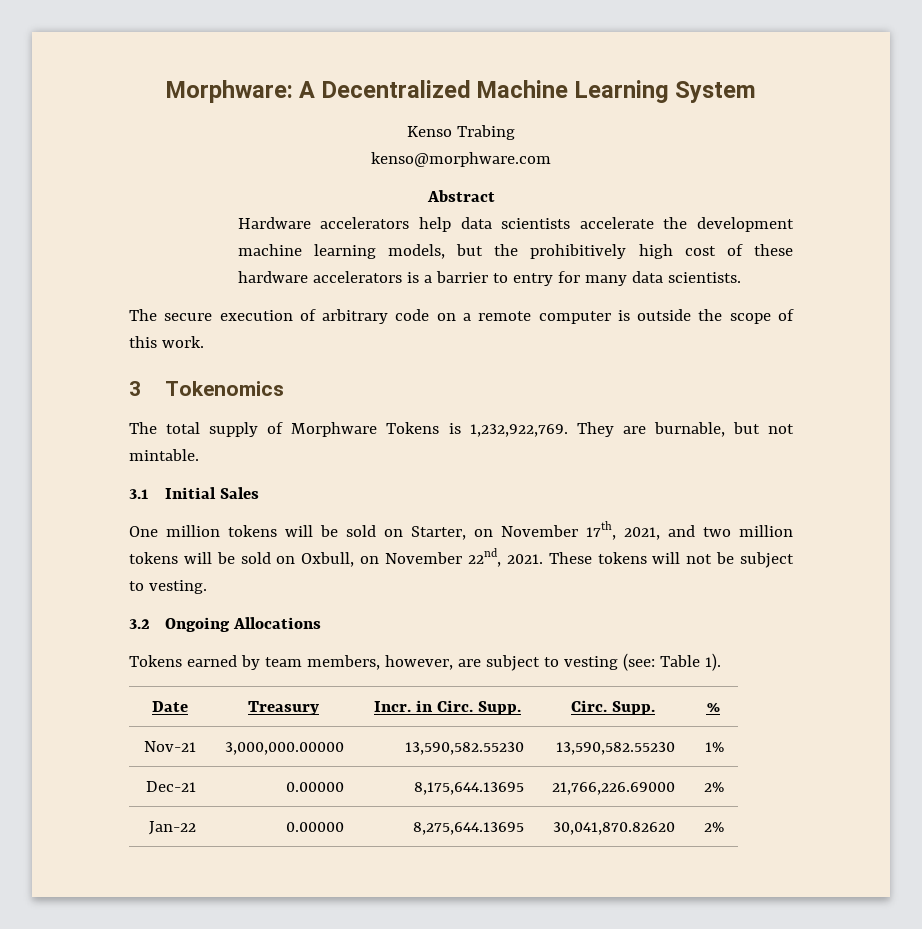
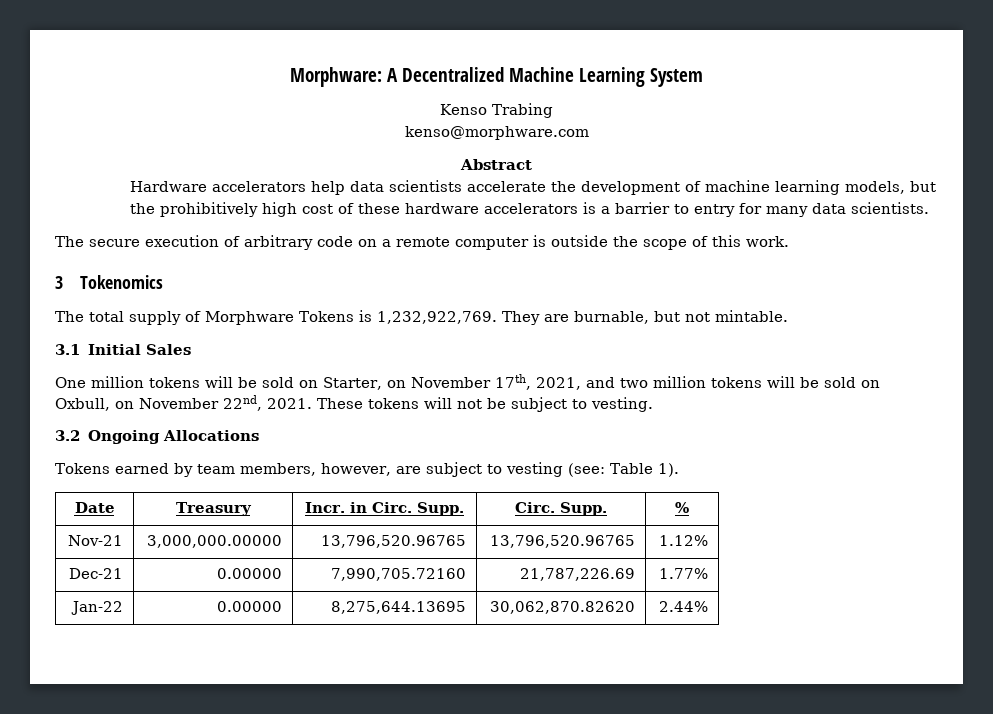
- Hardware accelerators help data scientists accelerate the development machine learning models, but the prohibitively high cost of these hardware accelerators is a barrier to entry for many data scientists.
+ Hardware accelerators help data scientists accelerate the development of machine learning models, but the prohibitively high cost of these hardware accelerators is a barrier to entry for many data scientists.
- Nov-21 | 3,000,000.00000 | 13,590,582.55230 | 13,590,582.55230 | 1%
+ Nov-21 | 3,000,000.00000 | 13,796,520.96765 | 13,796,520.96765 | 1.12%
- Dec-21 | 0.00000 | 8,175,644.13695 | 21,766,226.69000 | 2%
+ Dec-21 | 0.00000 | 7,990,705.72160 | 21,787,226.69 | 1.77%
- Jan-22 | 0.00000 | 8,275,644.13695 | 30,041,870.82620 | 2%
+ Jan-22 | 0.00000 | 8,275,644.13695 | 30,062,870.82620 | 2.44%

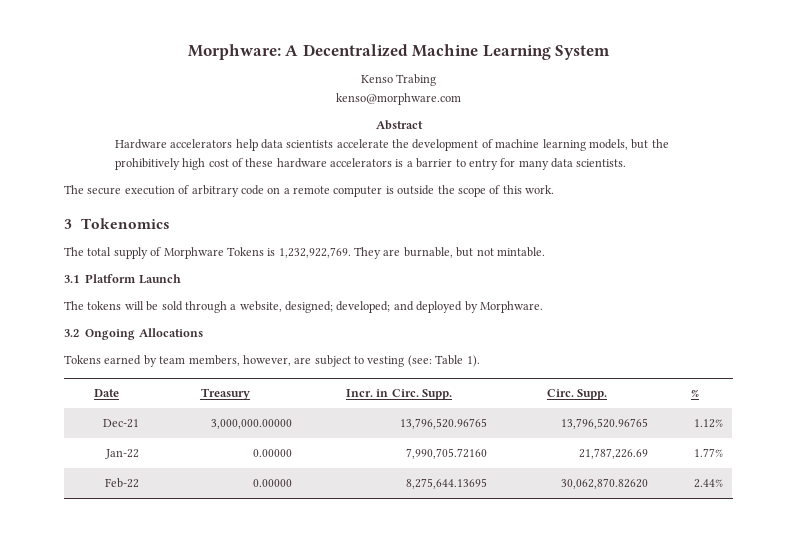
- 3.1 Initial Sales
- One million tokens will be sold on Starter, on November 17th, 2021, and two million tokens will be sold on Oxbull, on November 22nd, 2021. These tokens will not be subject to vesting.
+ 3.1 Platform Launch
+ The tokens will be sold through a website, designed; developed; and deployed by Morphware.
- Nov-21 | 3,000,000.00000 | 13,796,520.96765 | 13,796,520.96765 | 1.12%
+ Dec-21 | 3,000,000.00000 | 13,796,520.96765 | 13,796,520.96765 | 1.12%
- Dec-21 | 0.00000 | 7,990,705.72160 | 21,787,226.69 | 1.77%
+ Jan-22 | 0.00000 | 7,990,705.72160 | 21,787,226.69 | 1.77%
- Jan-22 | 0.00000 | 8,275,644.13695 | 30,062,870.82620 | 2.44%
+ Feb-22 | 0.00000 | 8,275,644.13695 | 30,062,870.82620 | 2.44%

